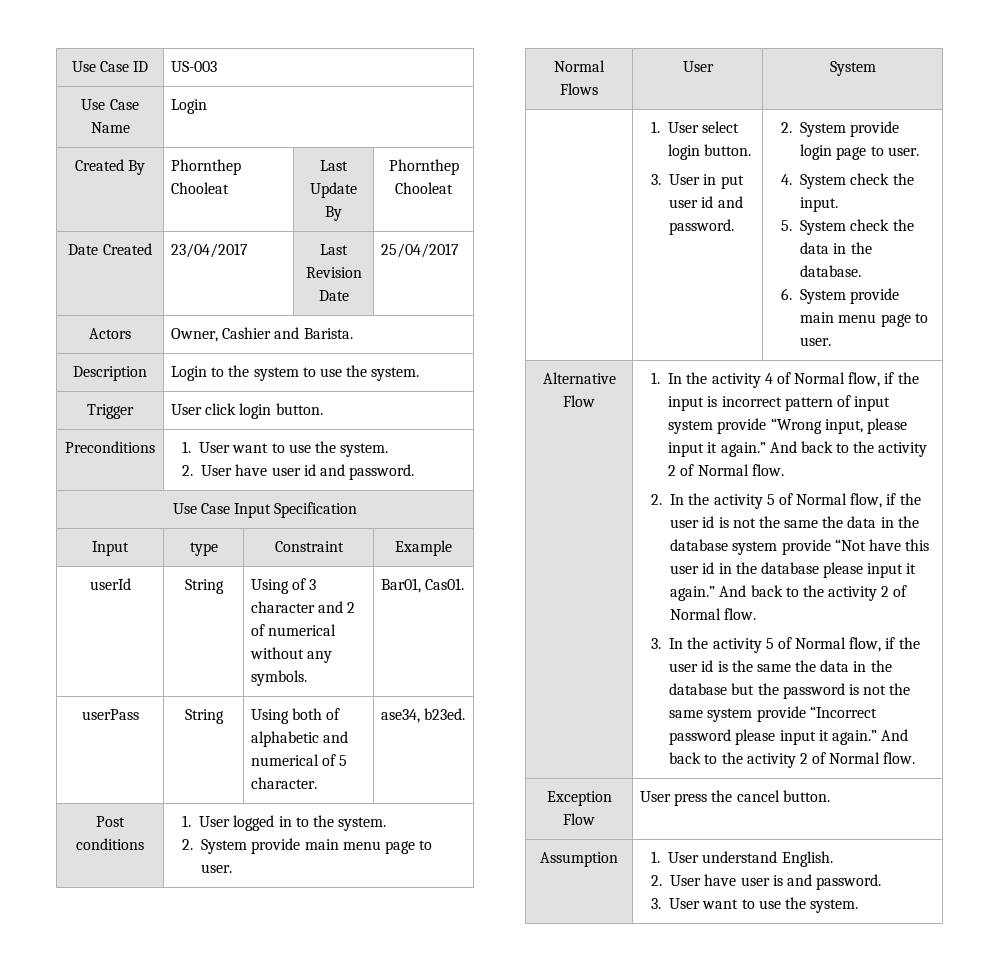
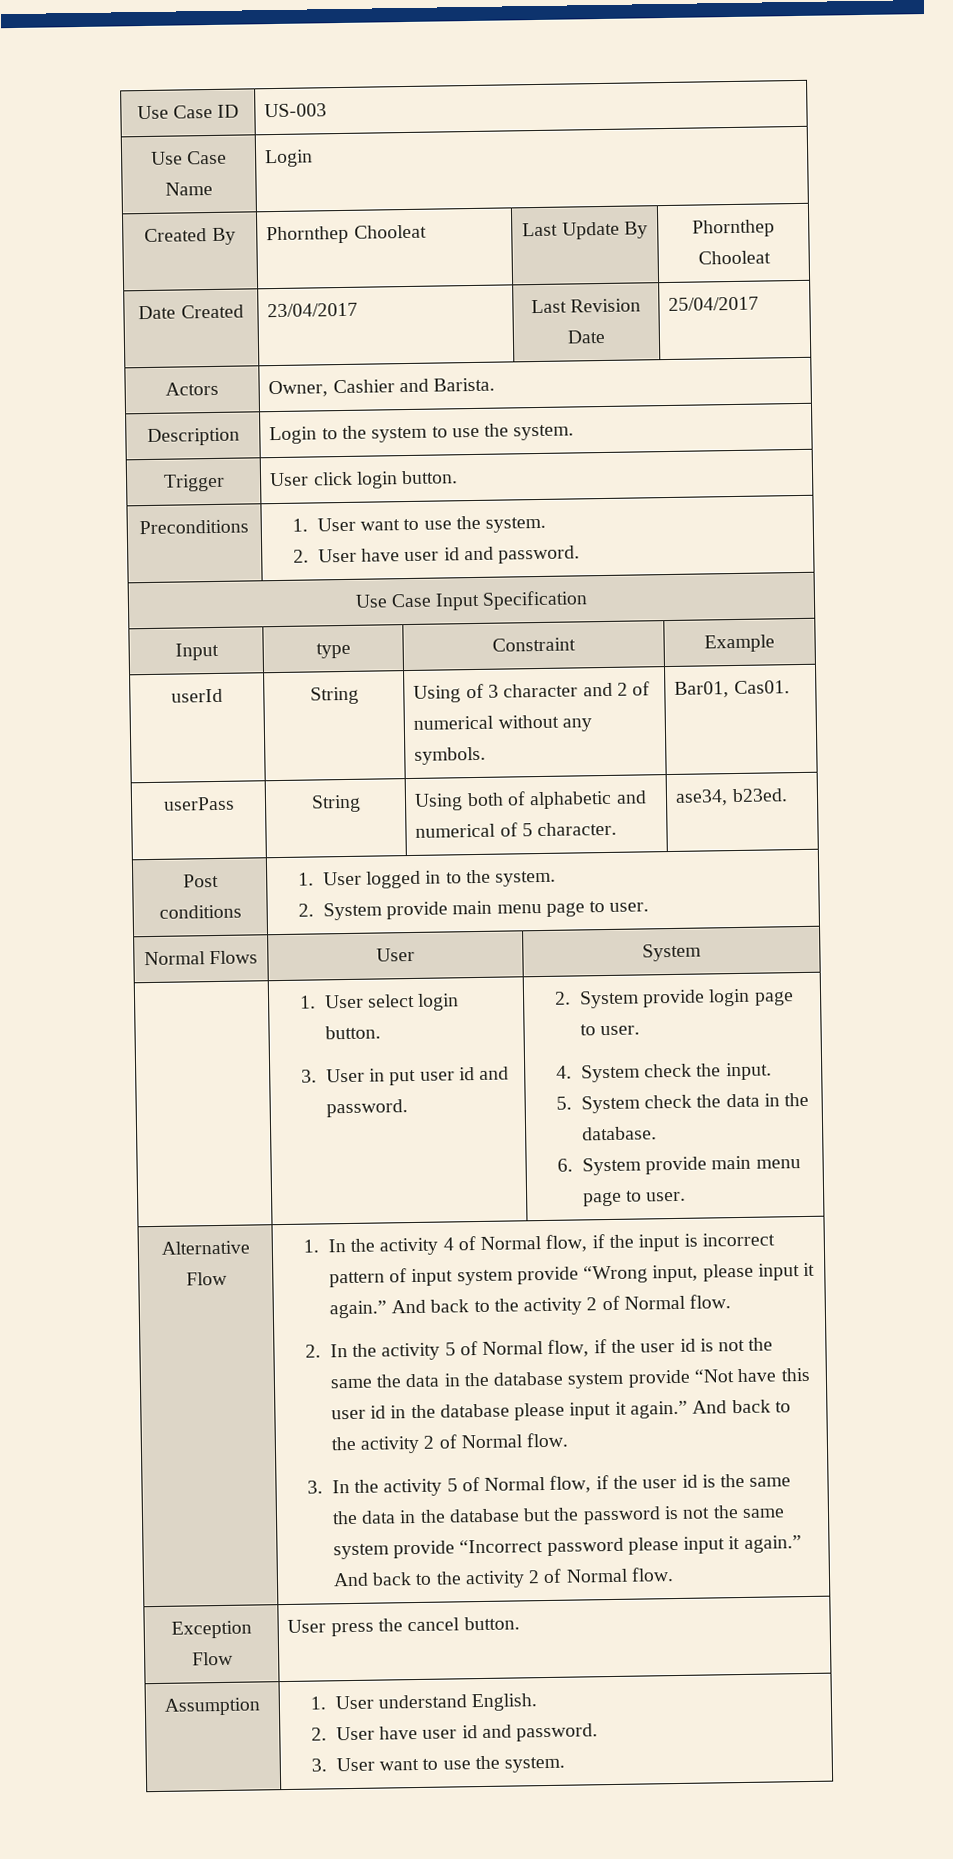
  Assumption | 1. User understand English.
- 2. User have user is and password.
+ 2. User have user id and password.

